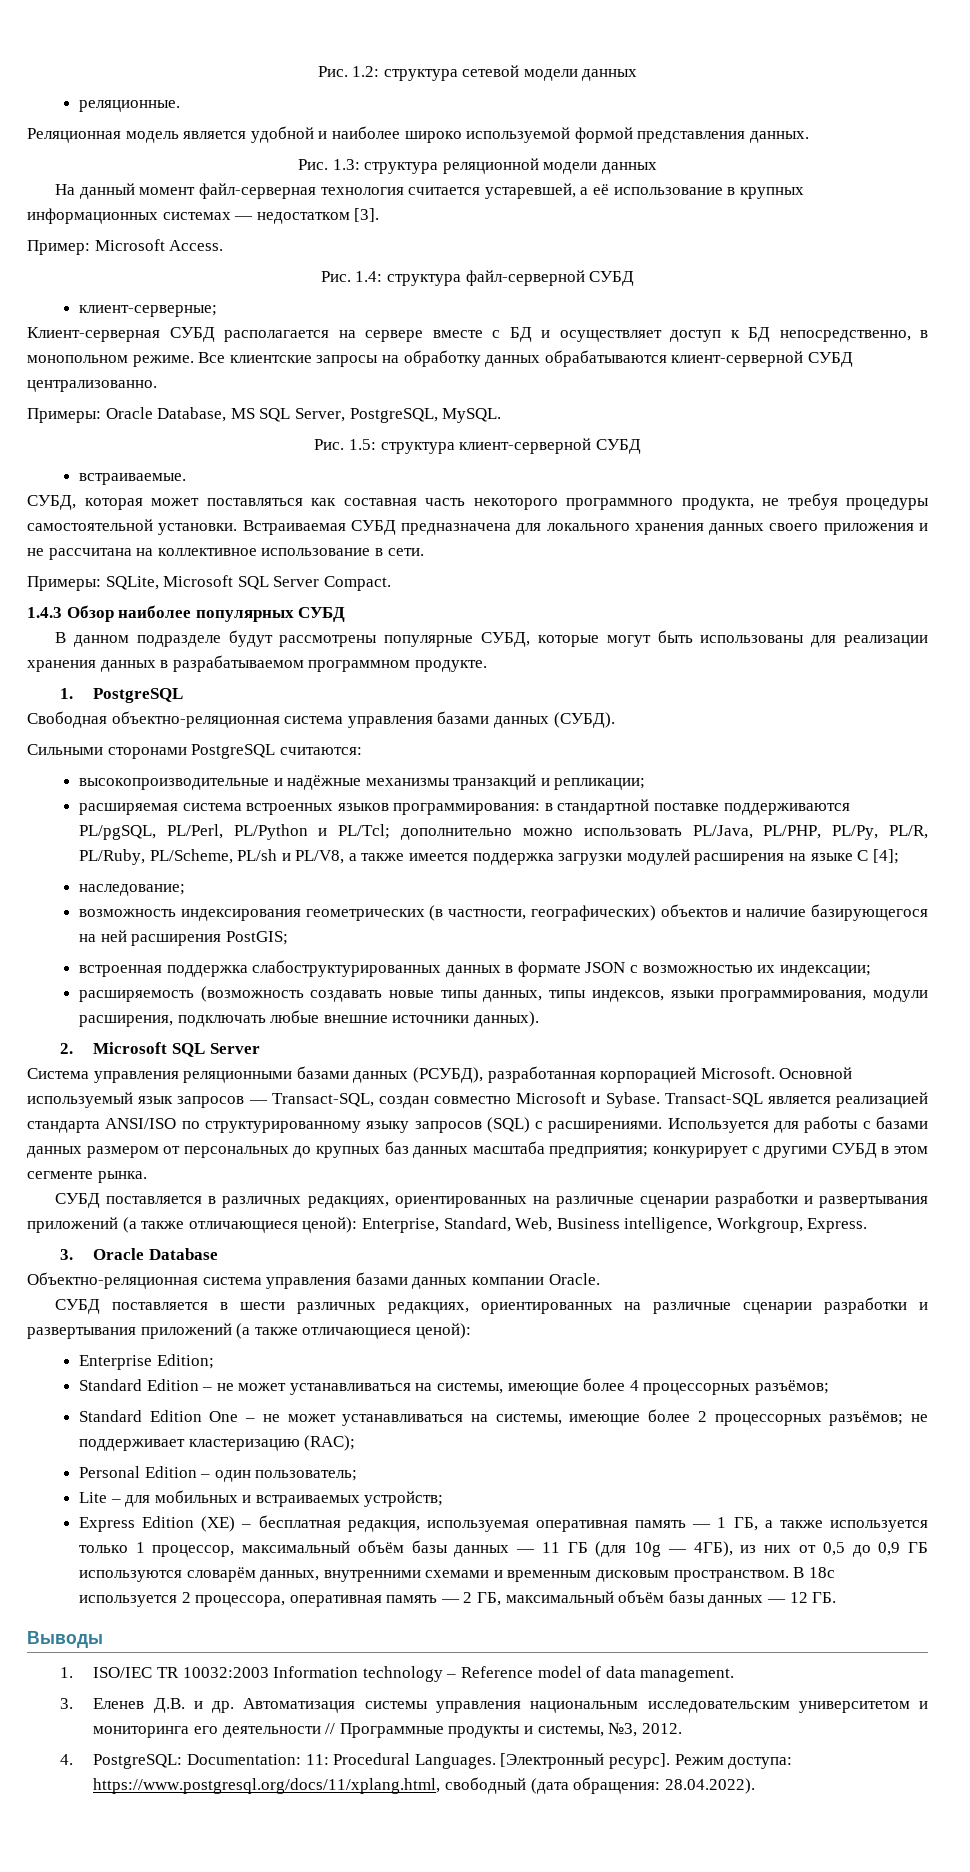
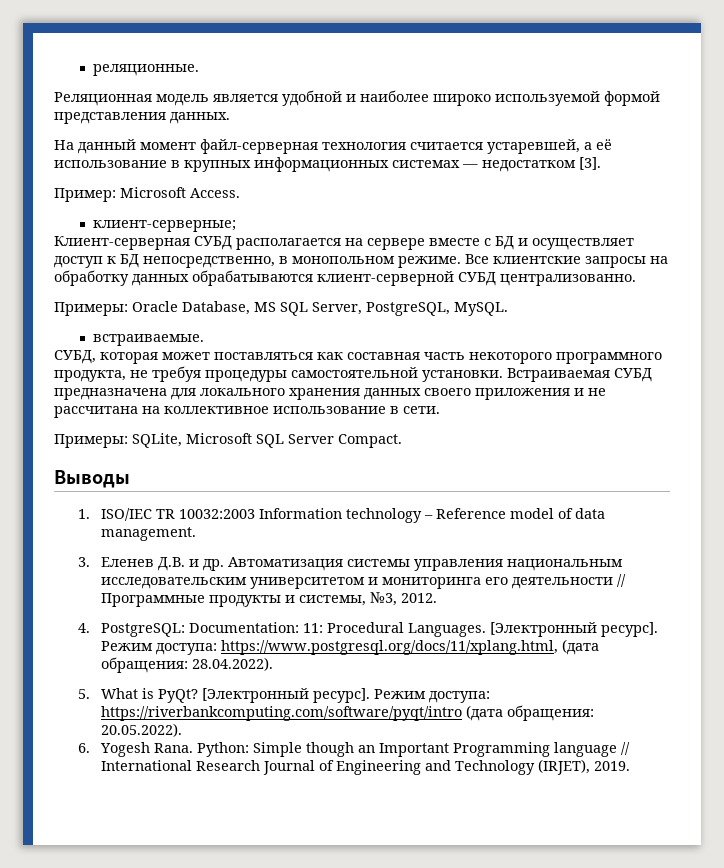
- Рис. 1.2: структура сетевой модели данных
- Рис. 1.3: структура реляционной модели данных
- Рис. 1.4: структура файл-серверной СУБД
- Рис. 1.5: структура клиент-серверной СУБД
- 1.4.3 Обзор наиболее популярных СУБД
- В данном подразделе будут рассмотрены популярные СУБД, которые могут быть использованы для реализации хранения данных в разрабатываемом программном продукте.
- 1. PostgreSQL
- Свободная объектно-реляционная система управления базами данных (СУБД).
- Сильными сторонами PostgreSQL считаются:
- высокопроизводительные и надёжные механизмы транзакций и репликации;
- расширяемая система встроенных языков программирования: в стандартной поставке поддерживаются PL/pgSQL, PL/Perl, PL/Python и PL/Tcl; дополнительно можно использовать PL/Java, PL/PHP, PL/Py, PL/R, PL/Ruby, PL/Scheme, PL/sh и PL/V8, а также имеется поддержка загрузки модулей расширения на языке C [4];
- наследование;
- возможность индексирования геометрических (в частности, географических) объектов и наличие базирующегося на ней расширения PostGIS;
- встроенная поддержка слабоструктурированных данных в формате JSON с возможностью их индексации;
- расширяемость (возможность создавать новые типы данных, типы индексов, языки программирования, модули расширения, подключать любые внешние источники данных).
- 2. Microsoft SQL Server
- Система управления реляционными базами данных (РСУБД), разработанная корпорацией Microsoft. Основной используемый язык запросов — Transact-SQL, создан совместно Microsoft и Sybase. Transact-SQL является реализацией стандарта ANSI/ISO по структурированному языку запросов (SQL) с расширениями. Используется для работы с базами данных размером от персональных до крупных баз данных масштаба предприятия; конкурирует с другими СУБД в этом сегменте рынка.
- СУБД поставляется в различных редакциях, ориентированных на различные сценарии разработки и развертывания приложений (а также отличающиеся ценой): Enterprise, Standard, Web, Business intelligence, Workgroup, Express.
- 3. Oracle Database
- Объектно-реляционная система управления базами данных компании Oracle.
- СУБД поставляется в шести различных редакциях, ориентированных на различные сценарии разработки и развертывания приложений (а также отличающиеся ценой):
- Enterprise Edition;
- Standard Edition – не может устанавливаться на системы, имеющие более 4 процессорных разъёмов;
- Standard Edition One – не может устанавливаться на системы, имеющие более 2 процессорных разъёмов; не поддерживает кластеризацию (RAC);
- Personal Edition – один пользователь;
- Lite – для мобильных и встраиваемых устройств;
- Express Edition (XE) – бесплатная редакция, используемая оперативная память — 1 ГБ, а также используется только 1 процессор, максимальный объём базы данных — 11 ГБ (для 10g — 4ГБ), из них от 0,5 до 0,9 ГБ используются словарём данных, внутренними схемами и временным дисковым пространством. В 18c используется 2 процессора, оперативная память — 2 ГБ, максимальный объём базы данных — 12 ГБ.
- Режим доступа: https://www.postgresql.org/docs/11/xplang.html, свободный (дата обращения: 28.04.2022).
+ Режим доступа: https://www.postgresql.org/docs/11/xplang.html, (дата обращения: 28.04.2022).
+ 5. What is PyQt? [Электронный ресурс]. Режим доступа: https://riverbankcomputing.com/software/pyqt/intro (дата обращения: 20.05.2022).
+ 6. Yogesh Rana. Python: Simple though an Important Programming language // International Research Journal of Engineering and Technology (IRJET), 2019.

